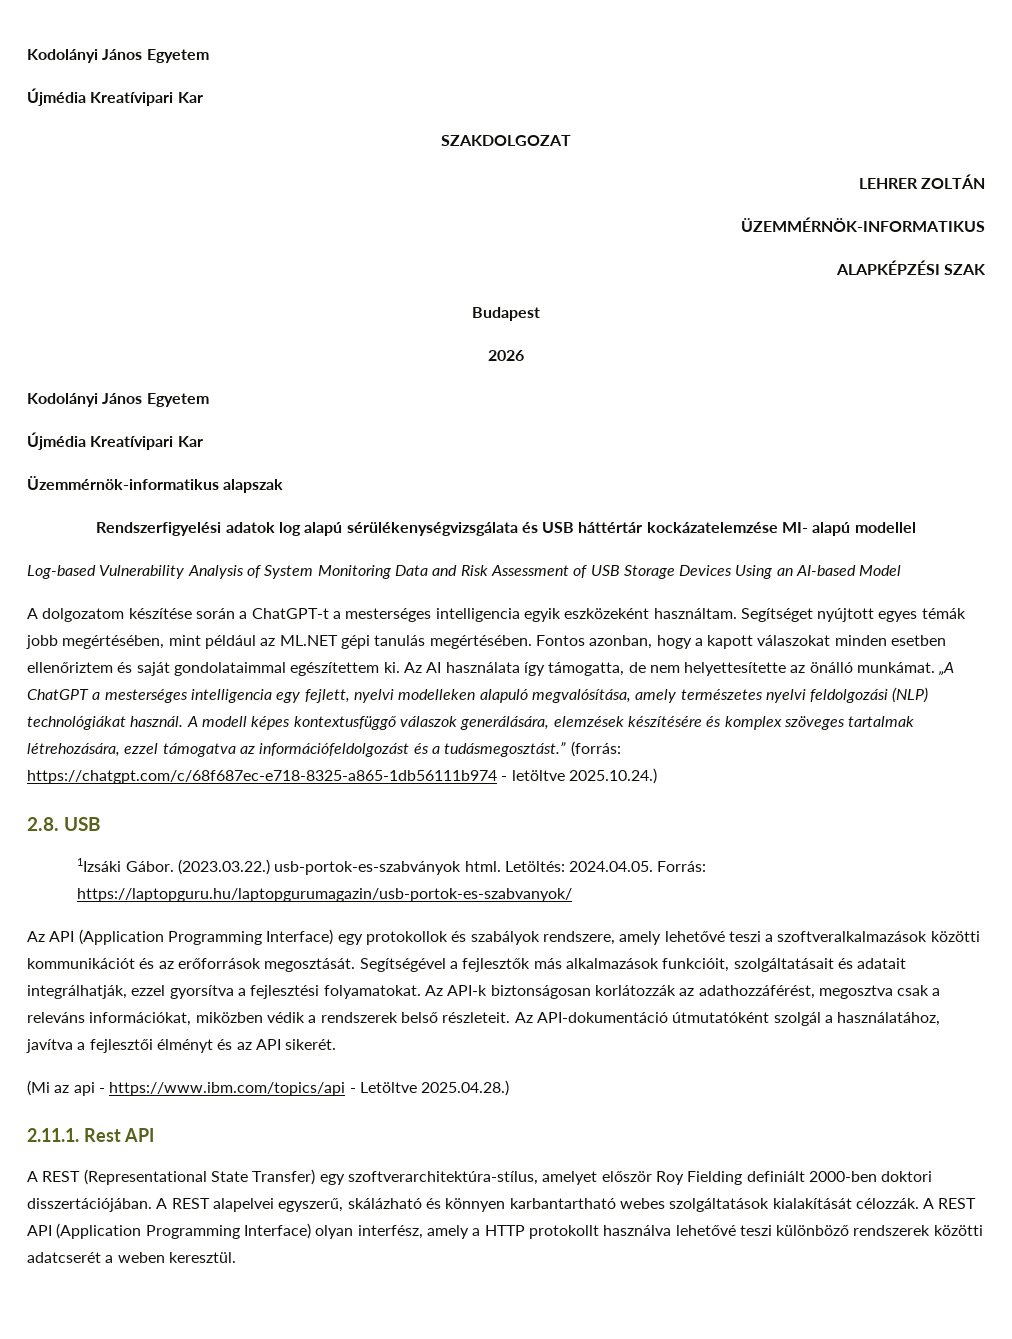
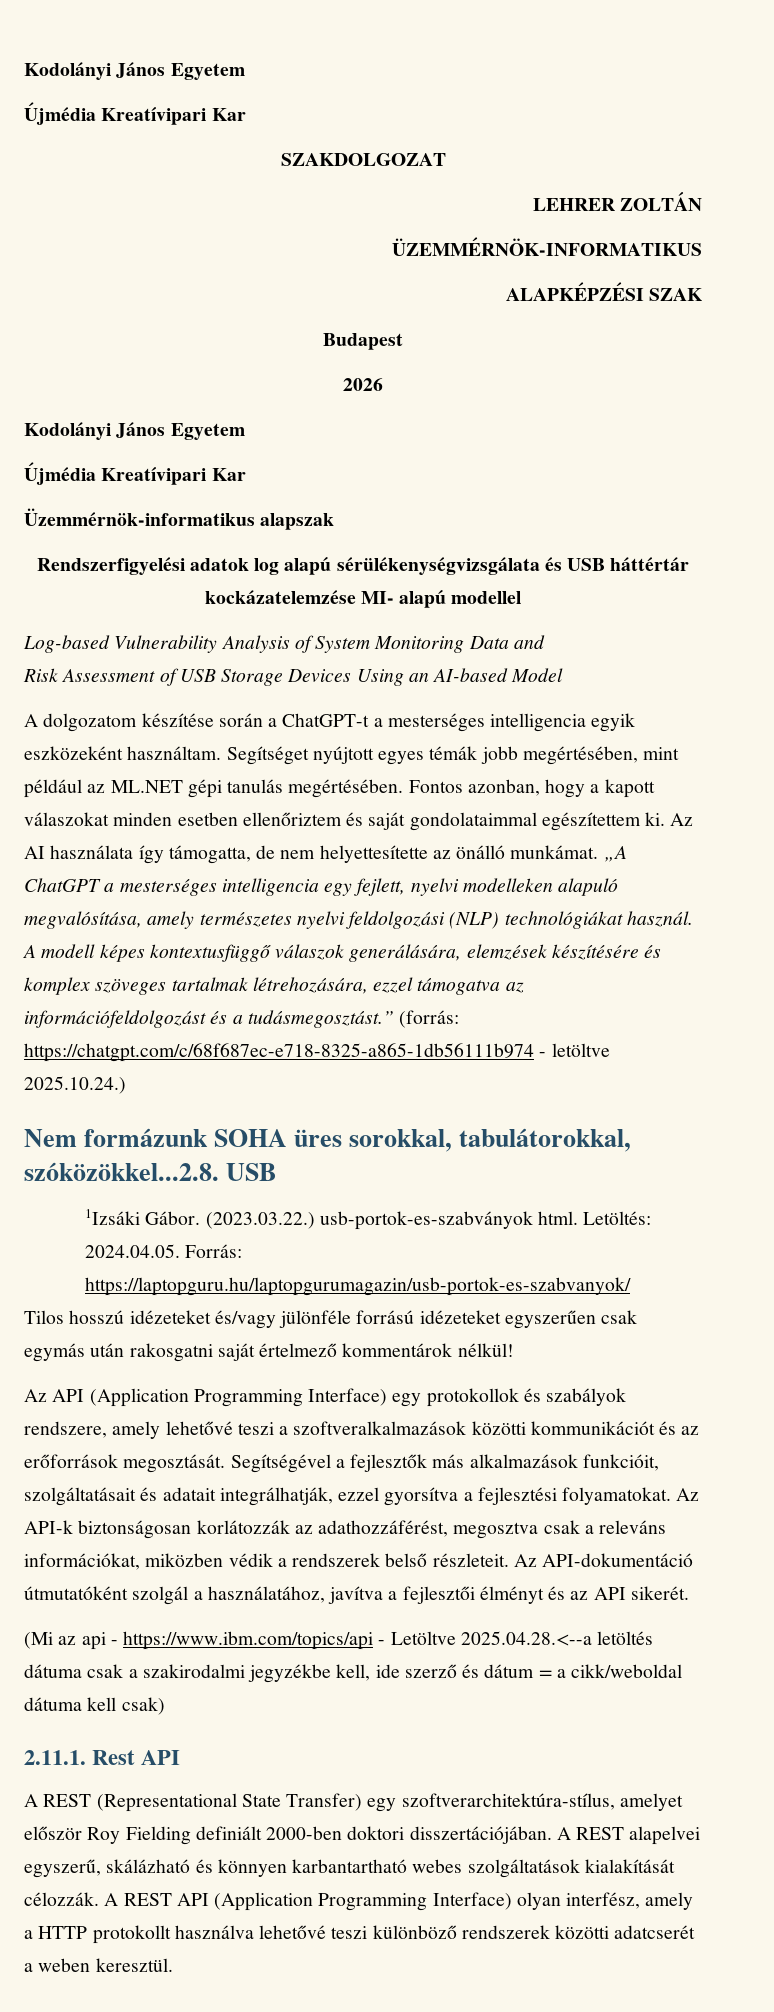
- Log-based Vulnerability Analysis of System Monitoring Data and Risk Assessment of USB Storage Devices Using an AI-based Model
+ Log-based Vulnerability Analysis of System Monitoring Data and
+ Risk Assessment of USB Storage Devices Using an AI-based Model
- 2.8. USB
+ Nem formázunk SOHA üres sorokkal, tabulátorokkal, szóközökkel...2.8. USB
+ Tilos hosszú idézeteket és/vagy jülönféle forrású idézeteket egyszerűen csak egymás után rakosgatni saját értelmező kommentárok nélkül!
- (Mi az api - https://www.ibm.com/topics/api - Letöltve 2025.04.28.)
+ (Mi az api - https://www.ibm.com/topics/api - Letöltve 2025.04.28.<--a letöltés dátuma csak a szakirodalmi jegyzékbe kell, ide szerző és dátum = a cikk/weboldal dátuma kell csak)

